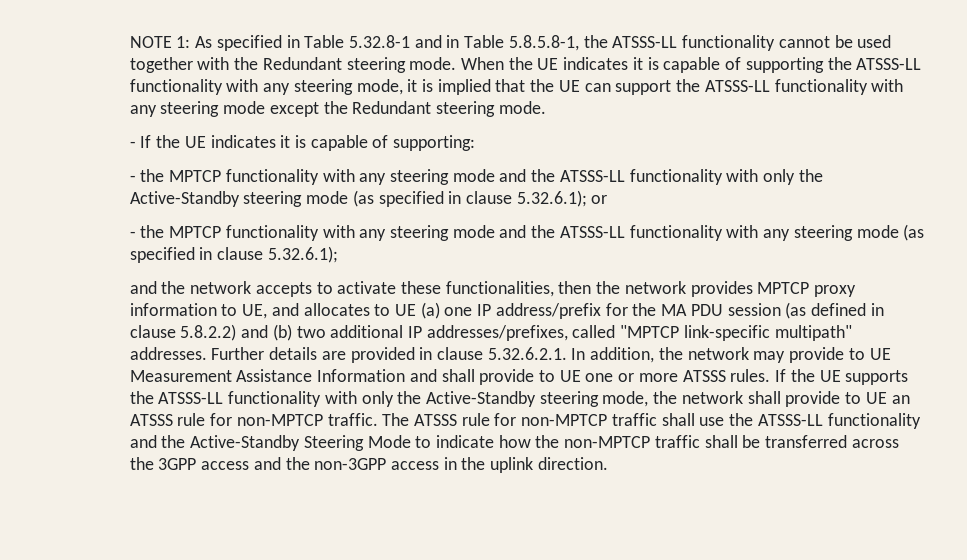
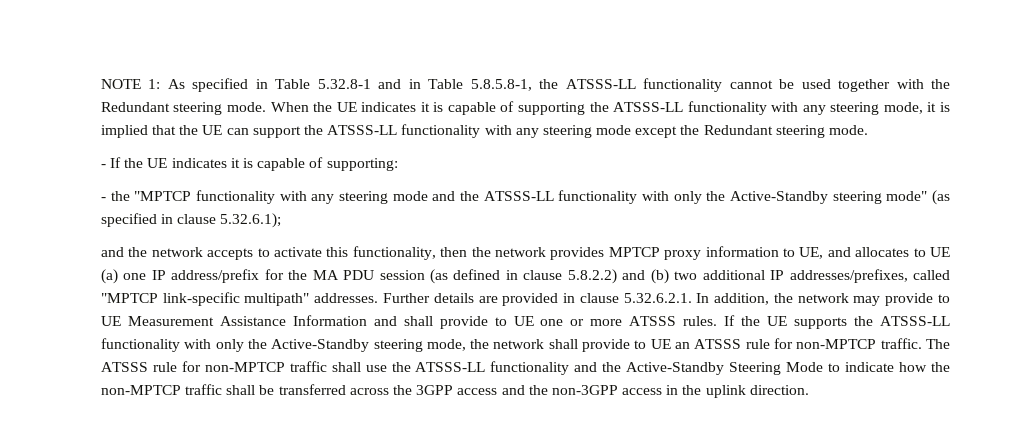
- - the MPTCP functionality with any steering mode and the ATSSS-LL functionality with only the Active-Standby steering mode (as specified in clause 5.32.6.1); or
- - the MPTCP functionality with any steering mode and the ATSSS-LL functionality with any steering mode (as specified in clause 5.32.6.1);
+ - the "MPTCP functionality with any steering mode and the ATSSS-LL functionality with only the Active-Standby steering mode" (as specified in clause 5.32.6.1);
- and the network accepts to activate these functionalities, then the network provides MPTCP proxy information to UE, and allocates to UE (a) one IP address/prefix for the MA PDU session (as defined in clause 5.8.2.2) and (b) two additional IP addresses/prefixes, called "MPTCP link-specific multipath" addresses.
+ and the network accepts to activate this functionality, then the network provides MPTCP proxy information to UE, and allocates to UE (a) one IP address/prefix for the MA PDU session (as defined in clause 5.8.2.2) and (b) two additional IP addresses/prefixes, called "MPTCP link-specific multipath" addresses.

